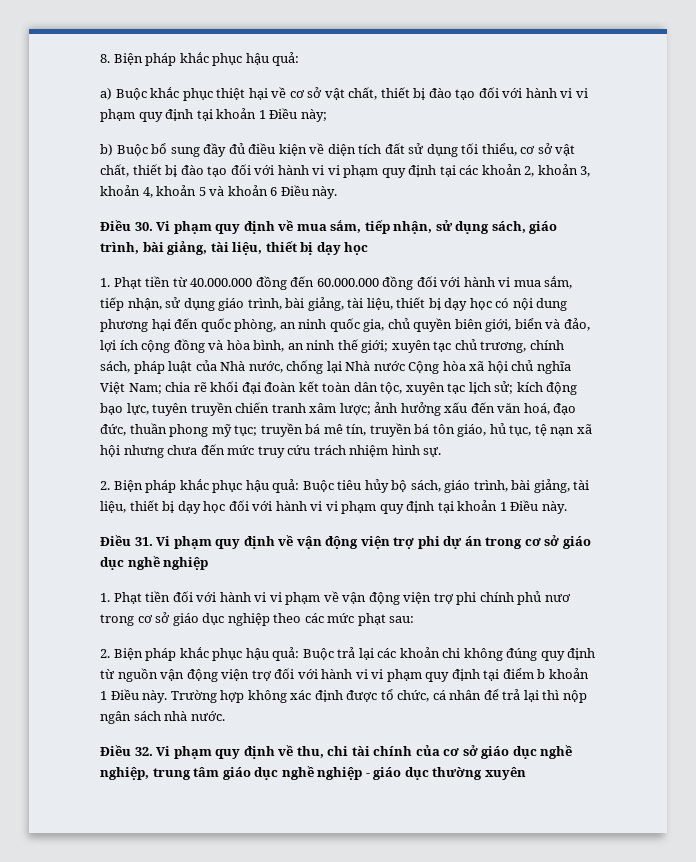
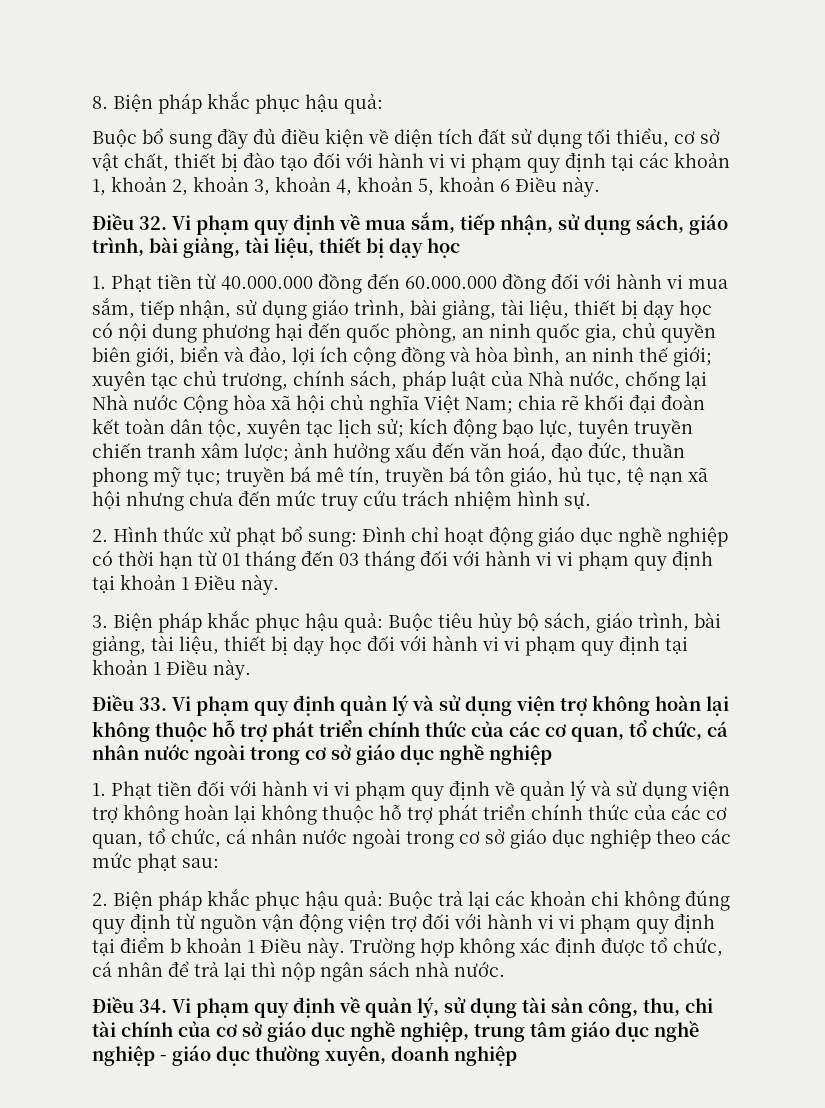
- a) Buộc khắc phục thiệt hại về cơ sở vật chất, thiết bị đào tạo đối với hành vi vi phạm quy định tại khoản 1 Điều này;
- b) Buộc bổ sung đầy đủ điều kiện về diện tích đất sử dụng tối thiểu, cơ sở vật chất, thiết bị đào tạo đối với hành vi vi phạm quy định tại các khoản 2, khoản 3, khoản 4, khoản 5 và khoản 6 Điều này.
+ Buộc bổ sung đầy đủ điều kiện về diện tích đất sử dụng tối thiểu, cơ sở vật chất, thiết bị đào tạo đối với hành vi vi phạm quy định tại các khoản 1, khoản 2, khoản 3, khoản 4, khoản 5, khoản 6 Điều này.
- Điều 30. Vi phạm quy định về mua sắm, tiếp nhận, sử dụng sách, giáo trình, bài giảng, tài liệu, thiết bị dạy học
+ Điều 32. Vi phạm quy định về mua sắm, tiếp nhận, sử dụng sách, giáo trình, bài giảng, tài liệu, thiết bị dạy học
- 2. Biện pháp khắc phục hậu quả: Buộc tiêu hủy bộ sách, giáo trình, bài giảng, tài liệu, thiết bị dạy học đối với hành vi vi phạm quy định tại khoản 1 Điều này.
+ 2. Hình thức xử phạt bổ sung: Đình chỉ hoạt động giáo dục nghề nghiệp có thời hạn từ 01 tháng đến 03 tháng đối với hành vi vi phạm quy định tại khoản 1 Điều này.
+ 3. Biện pháp khắc phục hậu quả: Buộc tiêu hủy bộ sách, giáo trình, bài giảng, tài liệu, thiết bị dạy học đối với hành vi vi phạm quy định tại khoản 1 Điều này.
- Điều 31. Vi phạm quy định về vận động viện trợ phi dự án trong cơ sở giáo dục nghề nghiệp
+ Điều 33. Vi phạm quy định quản lý và sử dụng viện trợ không hoàn lại không thuộc hỗ trợ phát triển chính thức của các cơ quan, tổ chức, cá nhân nước ngoài trong cơ sở giáo dục nghề nghiệp
- 1. Phạt tiền đối với hành vi vi phạm về vận động viện trợ phi chính phủ nươ trong cơ sở giáo dục nghiệp theo các mức phạt sau:
+ 1. Phạt tiền đối với hành vi vi phạm quy định về quản lý và sử dụng viện trợ không hoàn lại không thuộc hỗ trợ phát triển chính thức của các cơ quan, tổ chức, cá nhân nước ngoài trong cơ sở giáo dục nghiệp theo các mức phạt sau:
- Điều 32. Vi phạm quy định về thu, chi tài chính của cơ sở giáo dục nghề nghiệp, trung tâm giáo dục nghề nghiệp - giáo dục thường xuyên
+ Điều 34. Vi phạm quy định về quản lý, sử dụng tài sản công, thu, chi tài chính của cơ sở giáo dục nghề nghiệp, trung tâm giáo dục nghề nghiệp - giáo dục thường xuyên, doanh nghiệp

